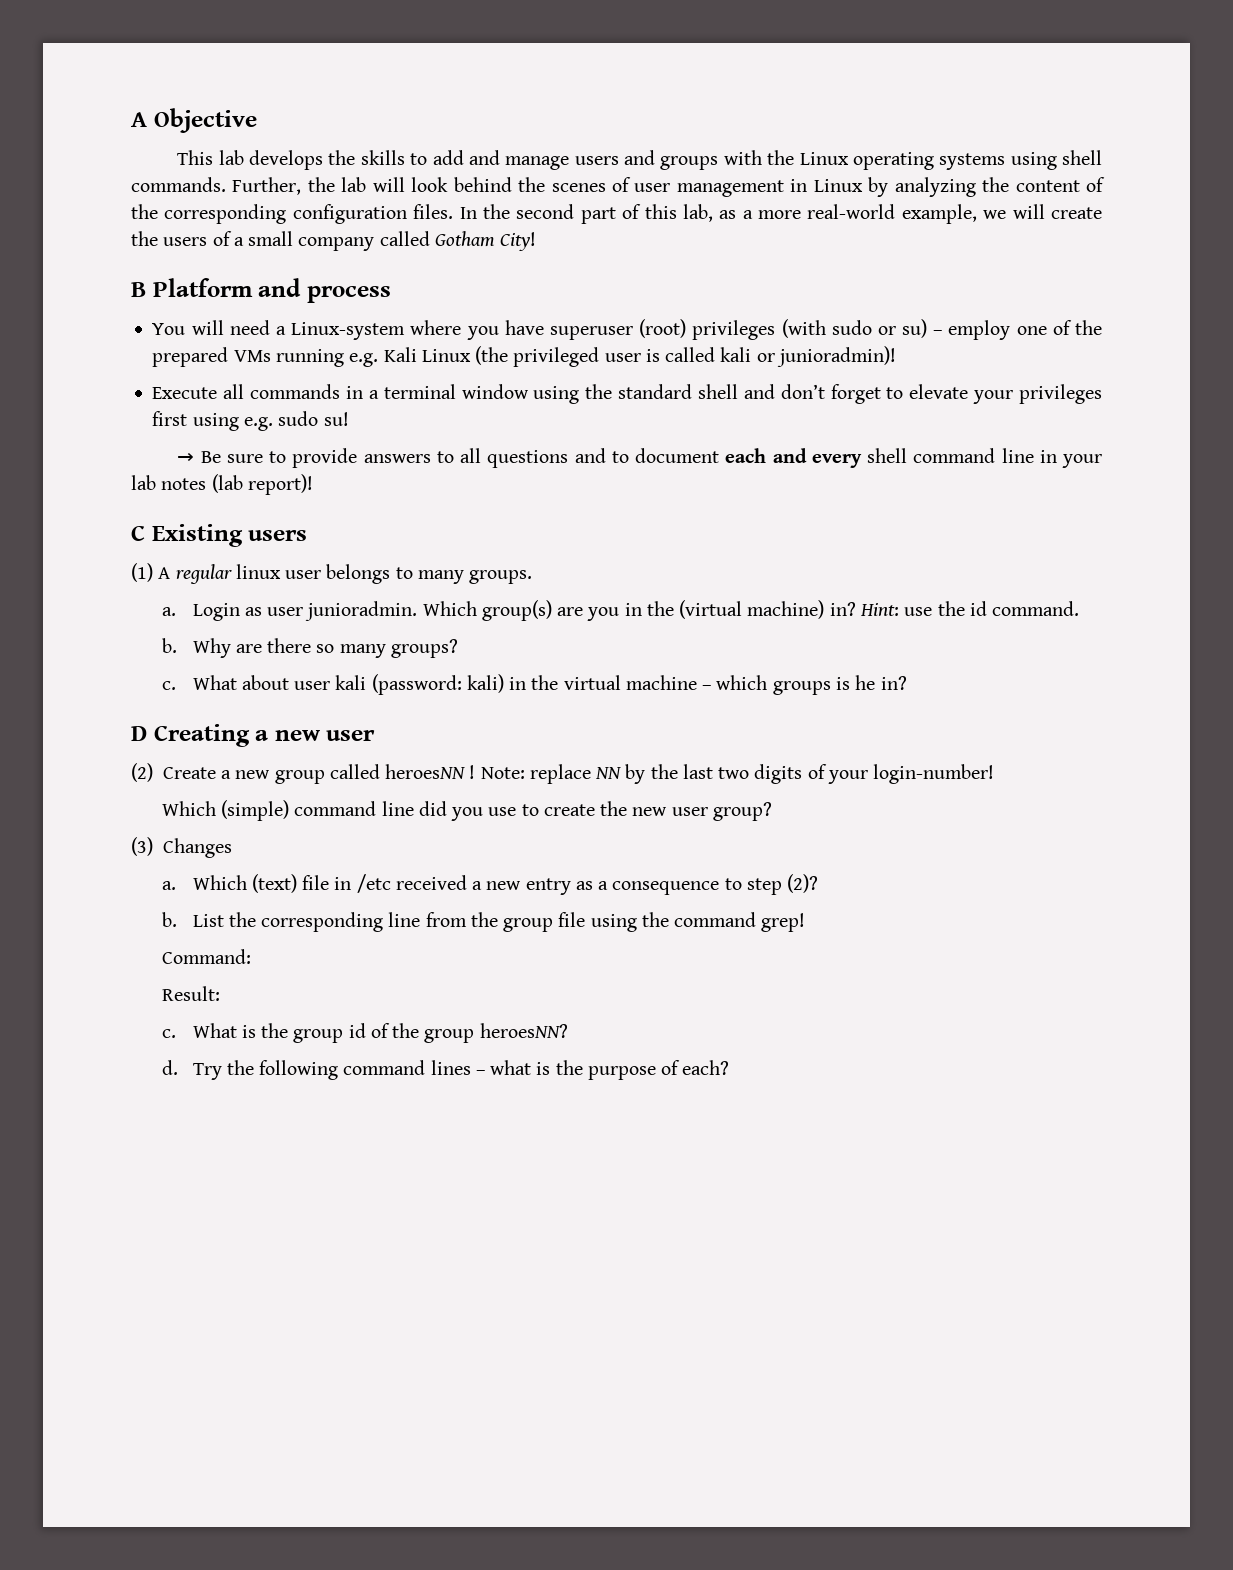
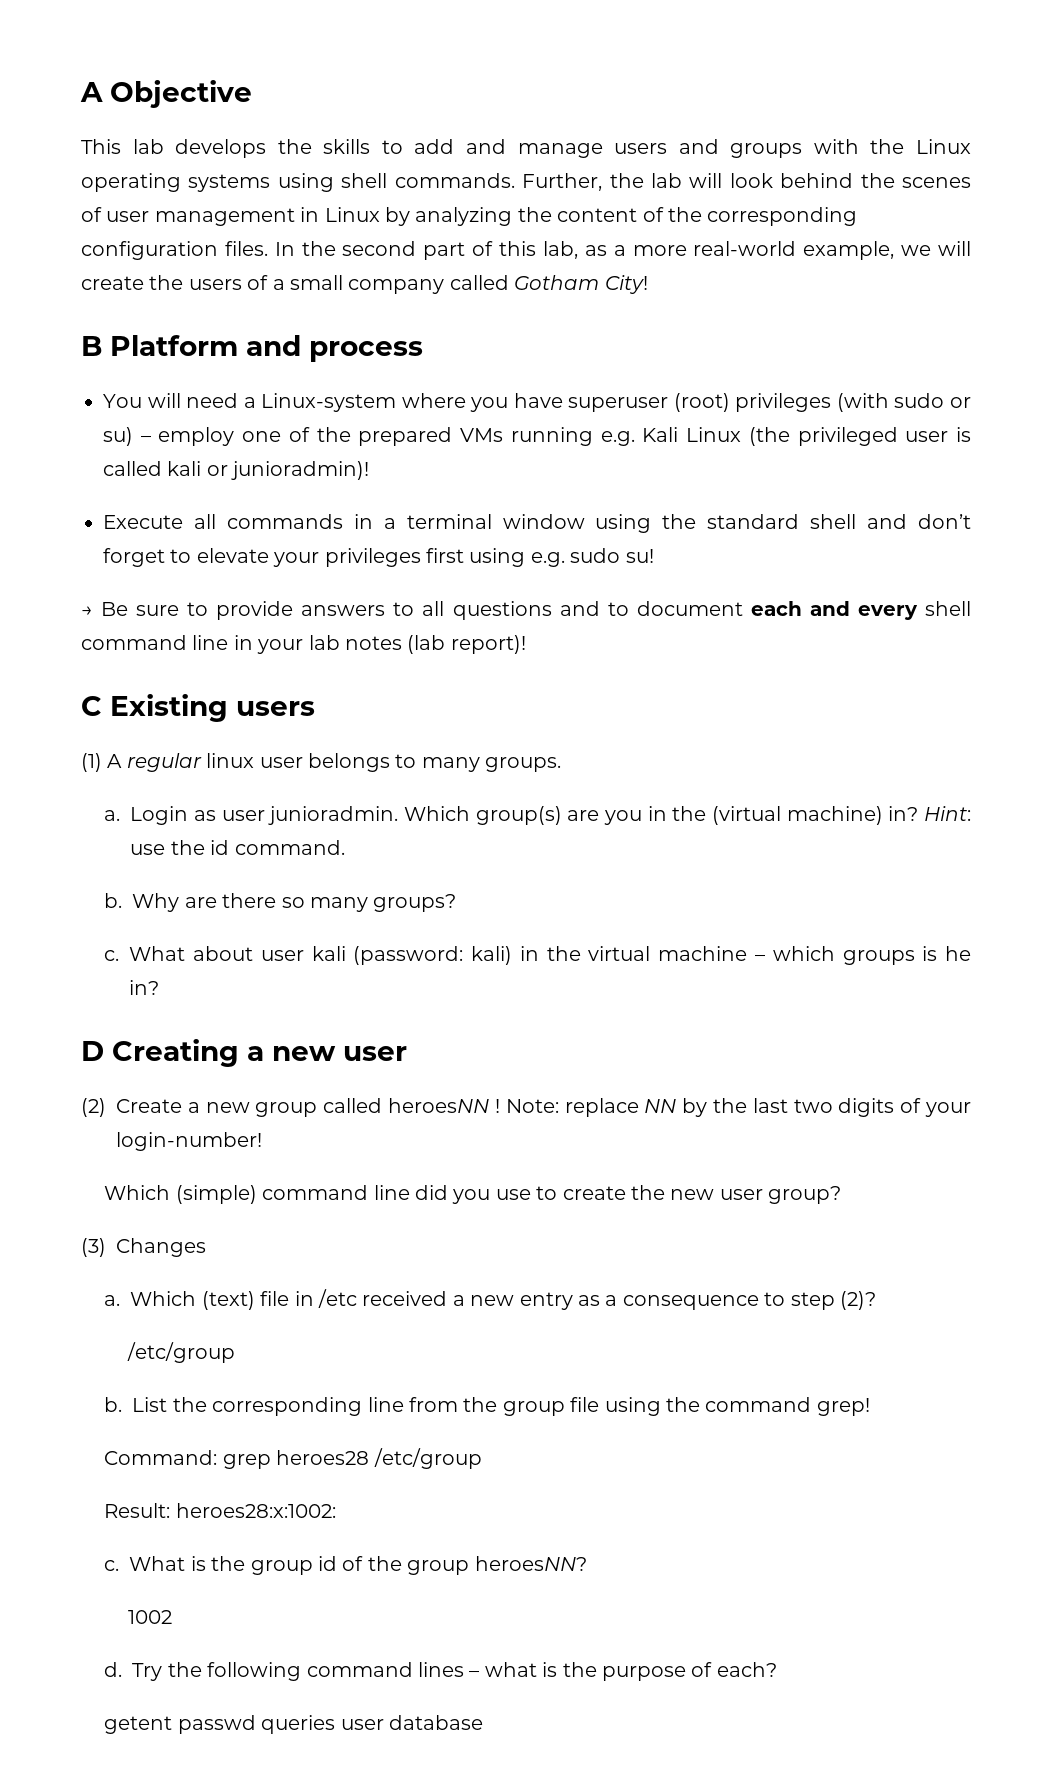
  Which (text) file in /etc received a new entry as a consequence to step (2)?
+ /etc/group
- Command:
+ Command: grep heroes28 /etc/group
- Result:
+ Result: heroes28:x:1002:
+ 1002
+ getent passwd queries user database

